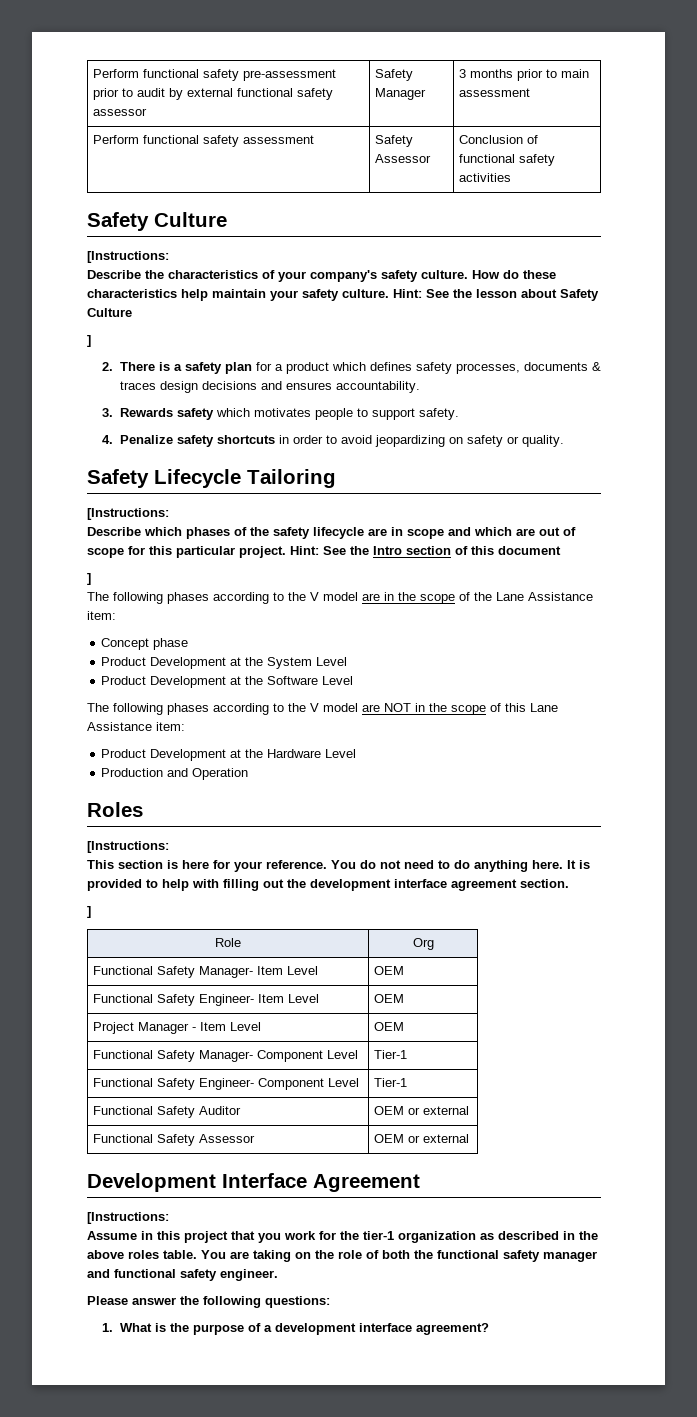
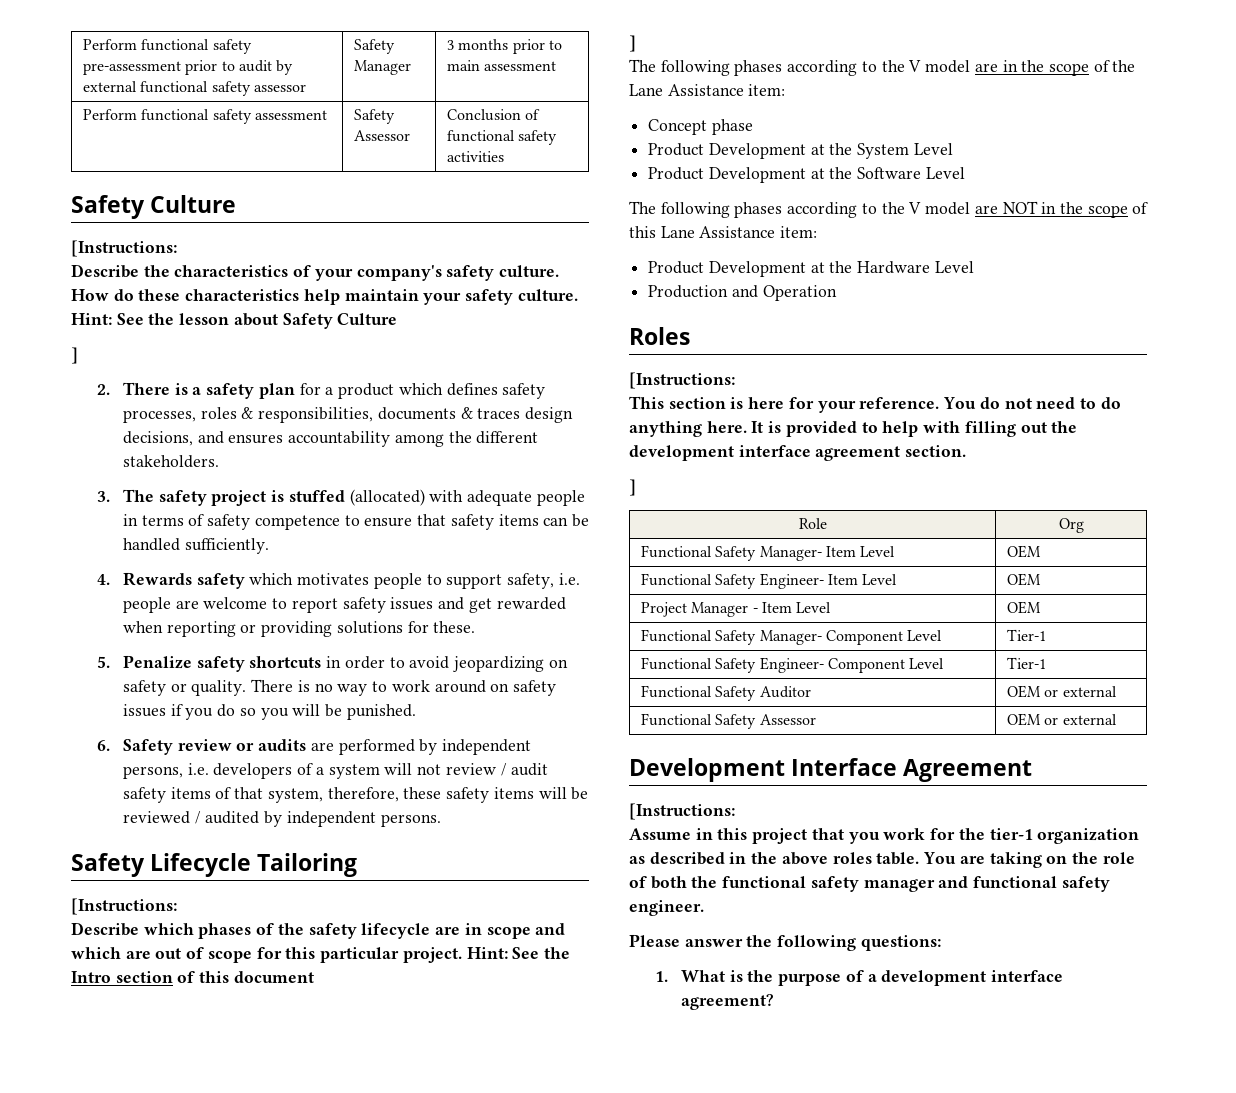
- 2. There is a safety plan for a product which defines safety processes, documents & traces design decisions and ensures accountability.
- 3. Rewards safety which motivates people to support safety.
- 4. Penalize safety shortcuts in order to avoid jeopardizing on safety or quality.
+ 2. There is a safety plan for a product which defines safety processes, roles & responsibilities, documents & traces design decisions, and ensures accountability among the different stakeholders.
+ 3. The safety project is stuffed (allocated) with adequate people in terms of safety competence to ensure that safety items can be handled sufficiently.
+ 4. Rewards safety which motivates people to support safety, i.e. people are welcome to report safety issues and get rewarded when reporting or providing solutions for these.
+ 5. Penalize safety shortcuts in order to avoid jeopardizing on safety or quality. There is no way to work around on safety issues if you do so you will be punished.
+ 6. Safety review or audits are performed by independent persons, i.e. developers of a system will not review / audit safety items of that system, therefore, these safety items will be reviewed / audited by independent persons.

